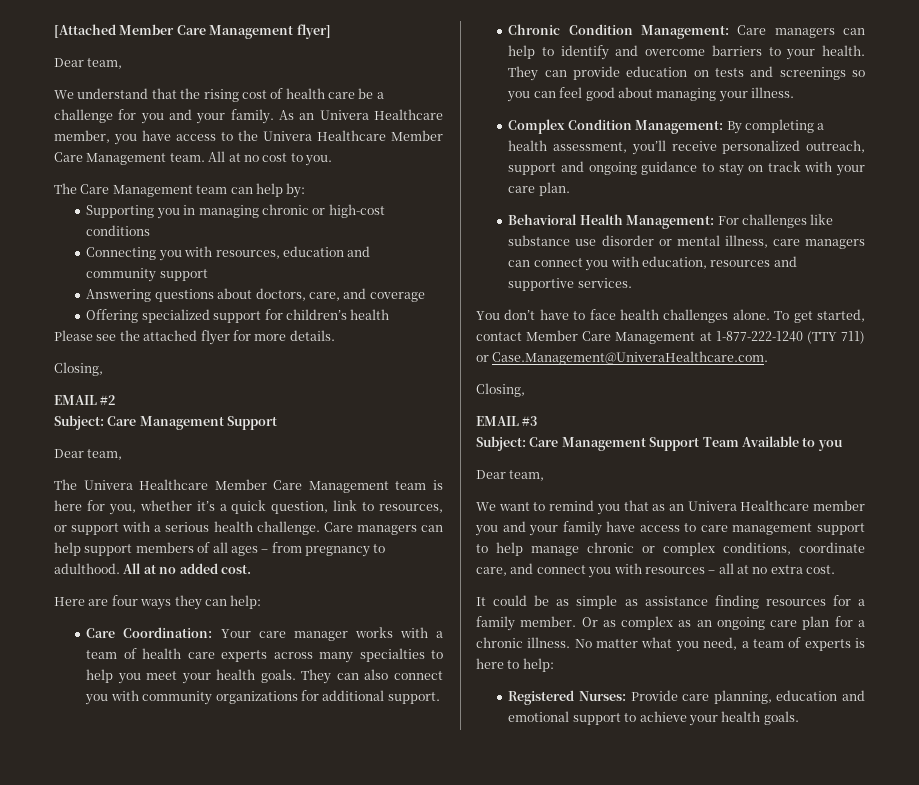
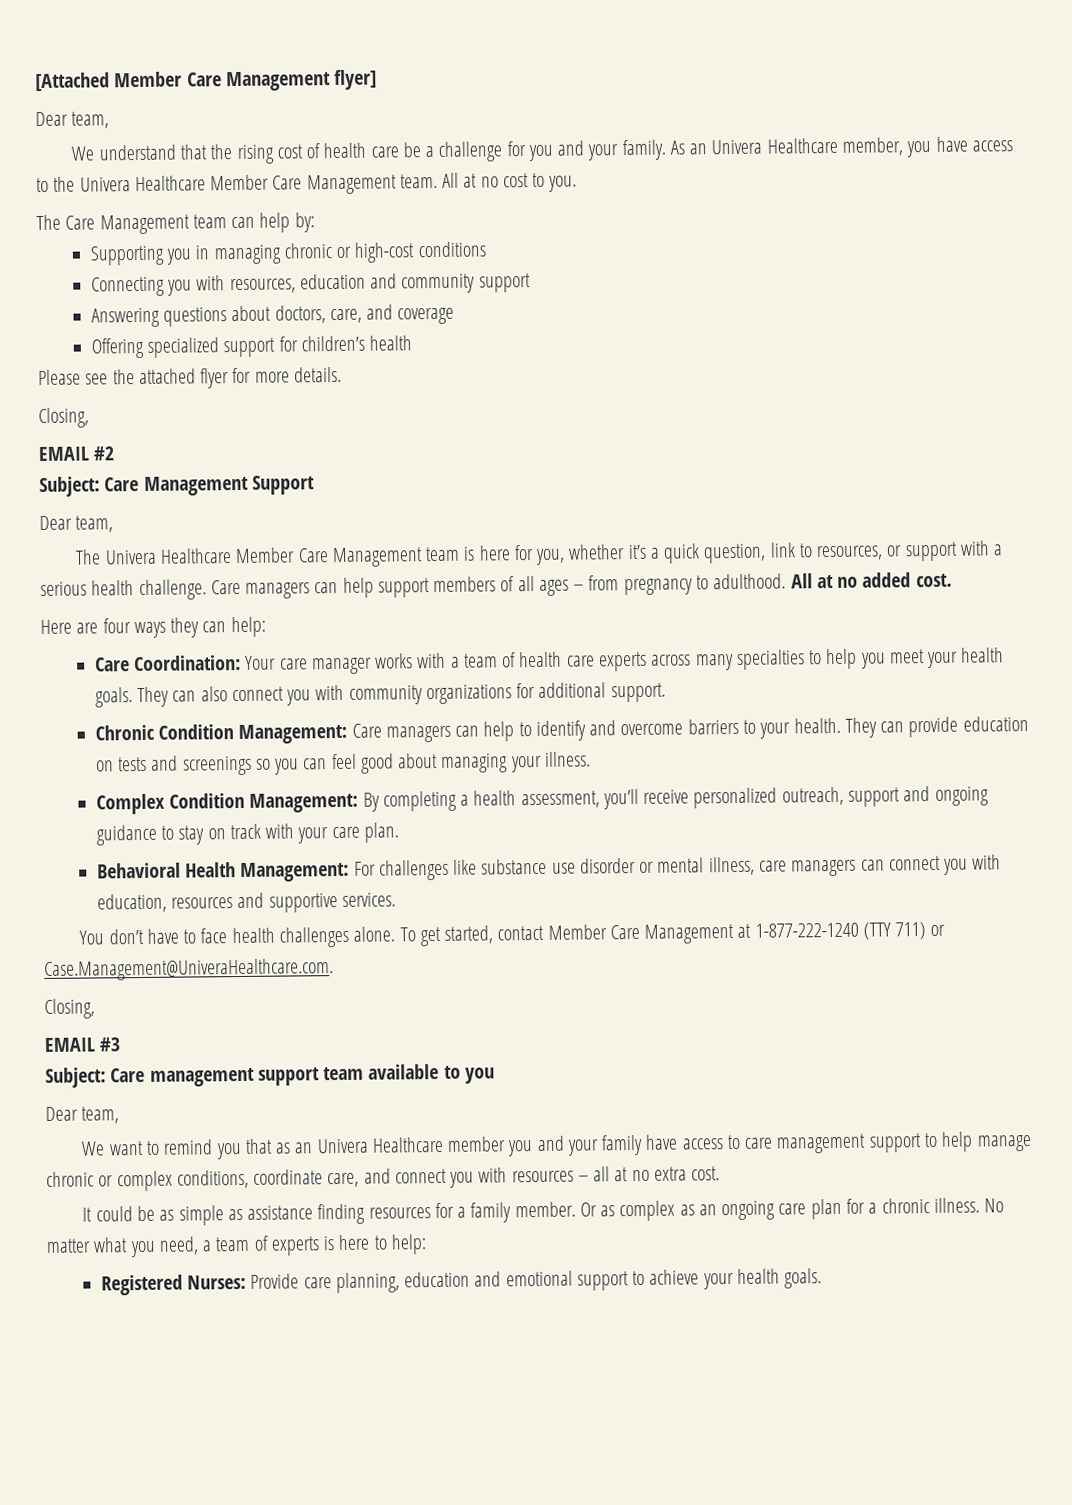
- Subject: Care Management Support Team Available to you
+ Subject: Care management support team available to you

